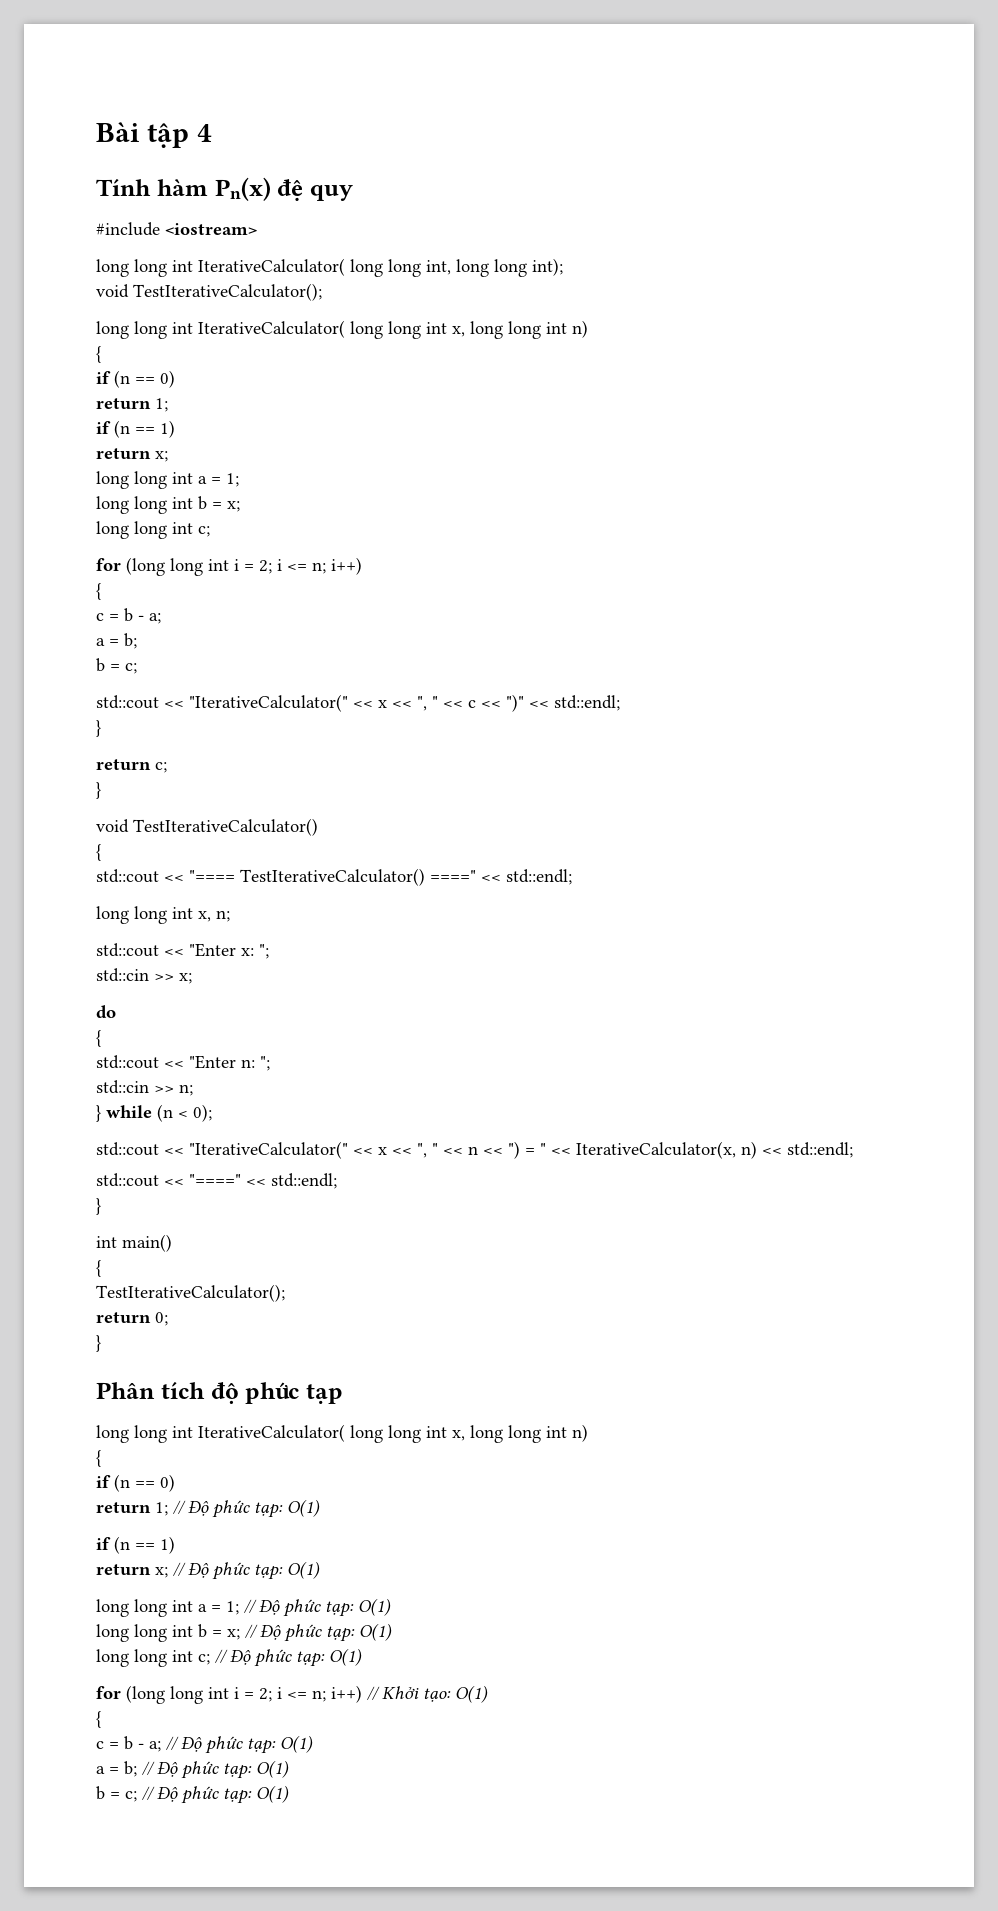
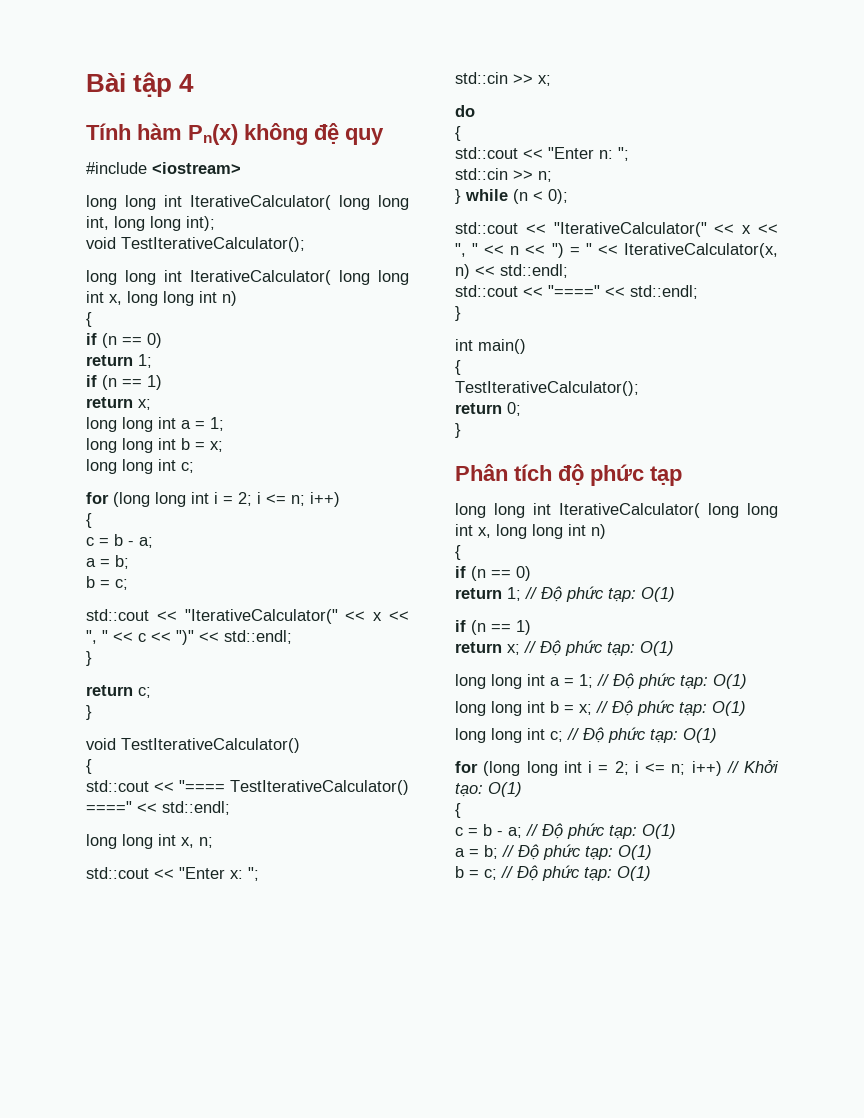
- Tính hàm Pn(x) đệ quy
+ Tính hàm Pn(x) không đệ quy

